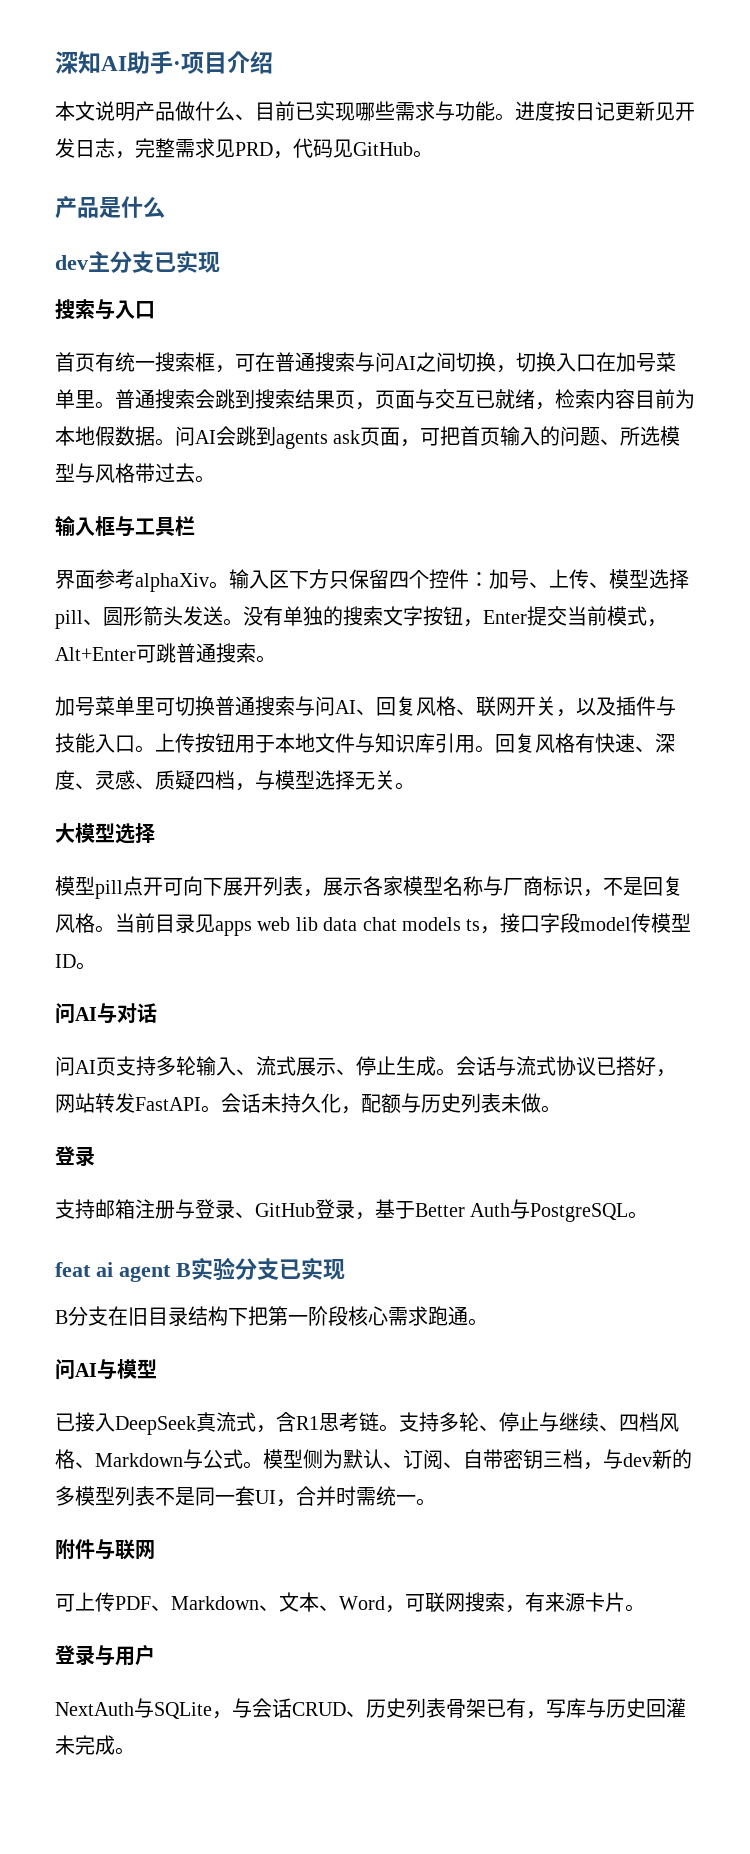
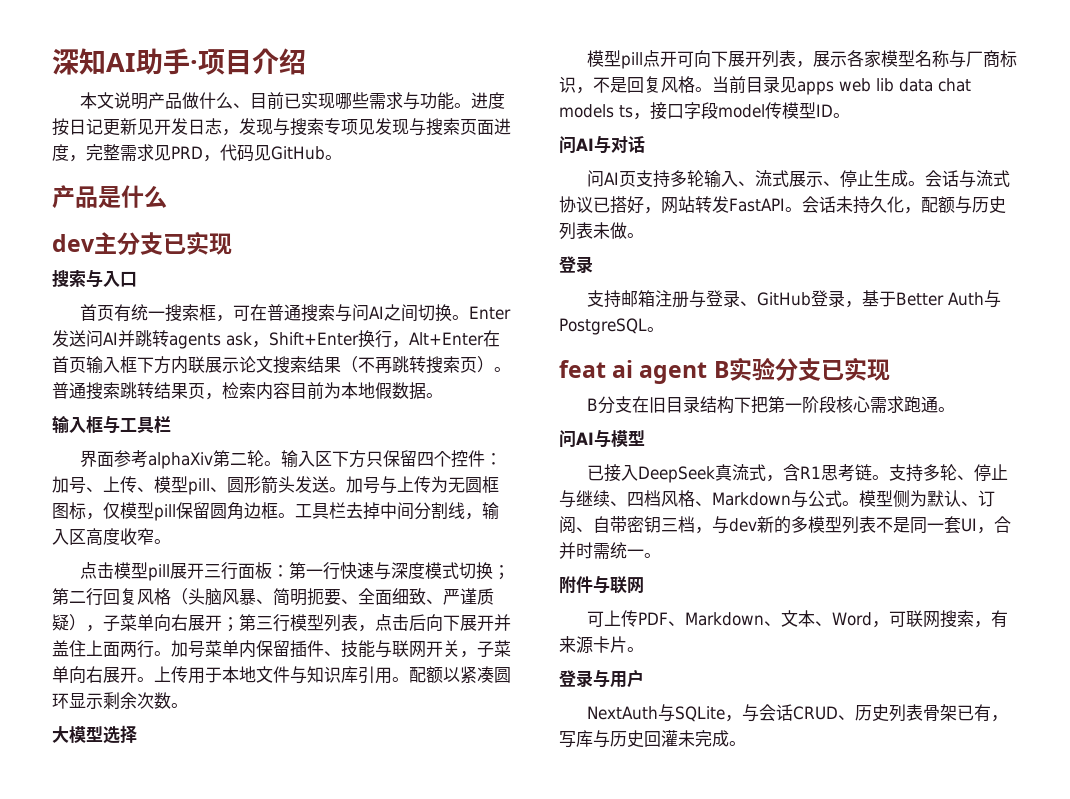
- 进度按日记更新见开发日志，完整需求见PRD，代码见GitHub。
+ 进度按日记更新见开发日志，发现与搜索专项见发现与搜索页面进度，完整需求见PRD，代码见GitHub。
- 首页有统一搜索框，可在普通搜索与问AI之间切换，切换入口在加号菜单里。普通搜索会跳到搜索结果页，页面与交互已就绪，检索内容目前为本地假数据。问AI会跳到agents ask页面，可把首页输入的问题、所选模型与风格带过去。
+ 首页有统一搜索框，可在普通搜索与问AI之间切换。Enter发送问AI并跳转agents ask，Shift+Enter换行，Alt+Enter在首页输入框下方内联展示论文搜索结果（不再跳转搜索页）。普通搜索跳转结果页，检索内容目前为本地假数据。
- 界面参考alphaXiv。
+ 界面参考alphaXiv第二轮。
- 输入区下方只保留四个控件：加号、上传、模型选择pill、圆形箭头发送。
+ 输入区下方只保留四个控件：加号、上传、模型pill、圆形箭头发送。
- 没有单独的搜索文字按钮，Enter提交当前模式，Alt+Enter可跳普通搜索。
- 加号菜单里可切换普通搜索与问AI、回复风格、联网开关，以及插件与技能入口。上传按钮用于本地文件与知识库引用。
+ 加号与上传为无圆框图标，仅模型pill保留圆角边框。工具栏去掉中间分割线，输入区高度收窄。
+ 点击模型pill展开三行面板：第一行快速与深度模式切换；第二行回复风格（头脑风暴、简明扼要、全面细致、严谨质疑），子菜单向右展开；第三行模型列表，点击后向下展开并盖住上面两行。加号菜单内保留插件、技能与联网开关，子菜单向右展开。上传用于本地文件与知识库引用。
- 回复风格有快速、深度、灵感、质疑四档，与模型选择无关。
+ 配额以紧凑圆环显示剩余次数。

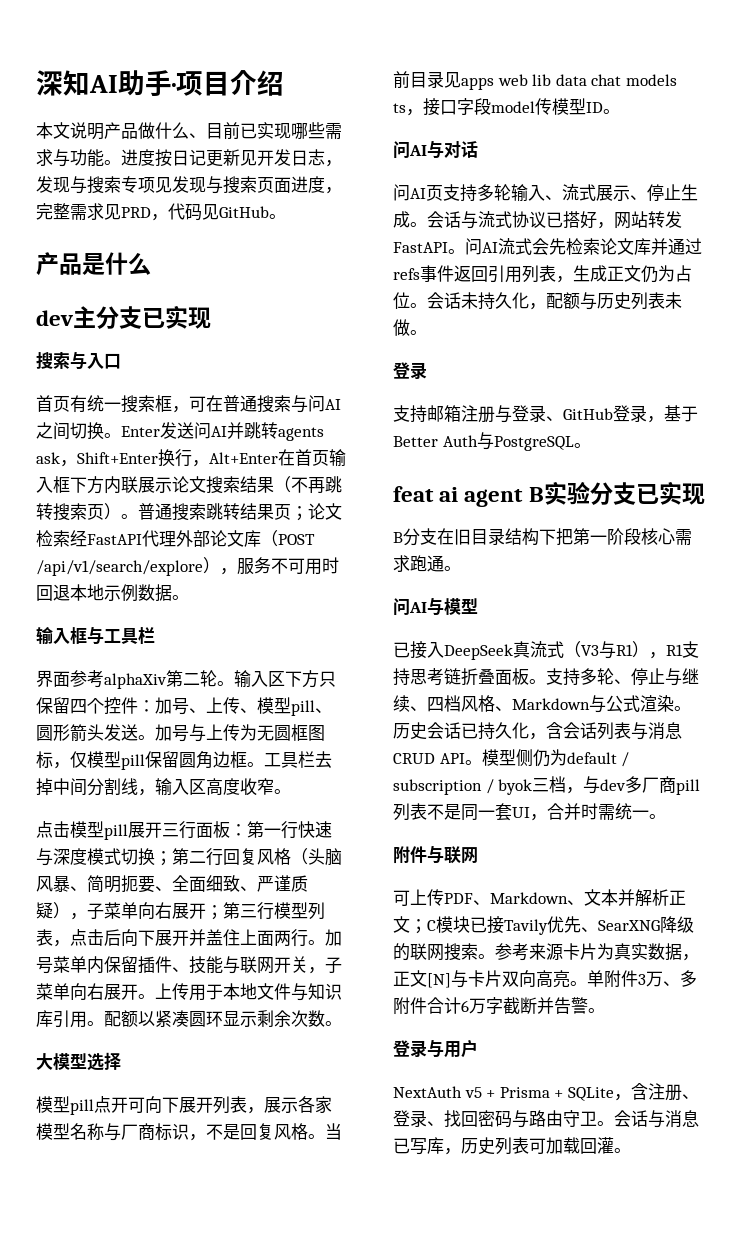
- 普通搜索跳转结果页，检索内容目前为本地假数据。
+ 普通搜索跳转结果页；论文检索经FastAPI代理外部论文库（POST /api/v1/search/explore），服务不可用时回退本地示例数据。
+ 问AI流式会先检索论文库并通过refs事件返回引用列表，生成正文仍为占位。
- 已接入DeepSeek真流式，含R1思考链。
+ 已接入DeepSeek真流式（V3与R1），R1支持思考链折叠面板。
- 支持多轮、停止与继续、四档风格、Markdown与公式。模型侧为默认、订阅、自带密钥三档，与dev新的多模型列表不是同一套UI，合并时需统一。
+ 支持多轮、停止与继续、四档风格、Markdown与公式渲染。历史会话已持久化，含会话列表与消息CRUD API。模型侧仍为default / subscription / byok三档，与dev多厂商pill列表不是同一套UI，合并时需统一。
- 可上传PDF、Markdown、文本、Word，可联网搜索，有来源卡片。
+ 可上传PDF、Markdown、文本并解析正文；C模块已接Tavily优先、SearXNG降级的联网搜索。参考来源卡片为真实数据，正文[N]与卡片双向高亮。单附件3万、多附件合计6万字截断并告警。
  登录与用户
- NextAuth与SQLite，与会话CRUD、历史列表骨架已有，写库与历史回灌未完成。
+ NextAuth v5 + Prisma + SQLite，含注册、登录、找回密码与路由守卫。会话与消息已写库，历史列表可加载回灌。

